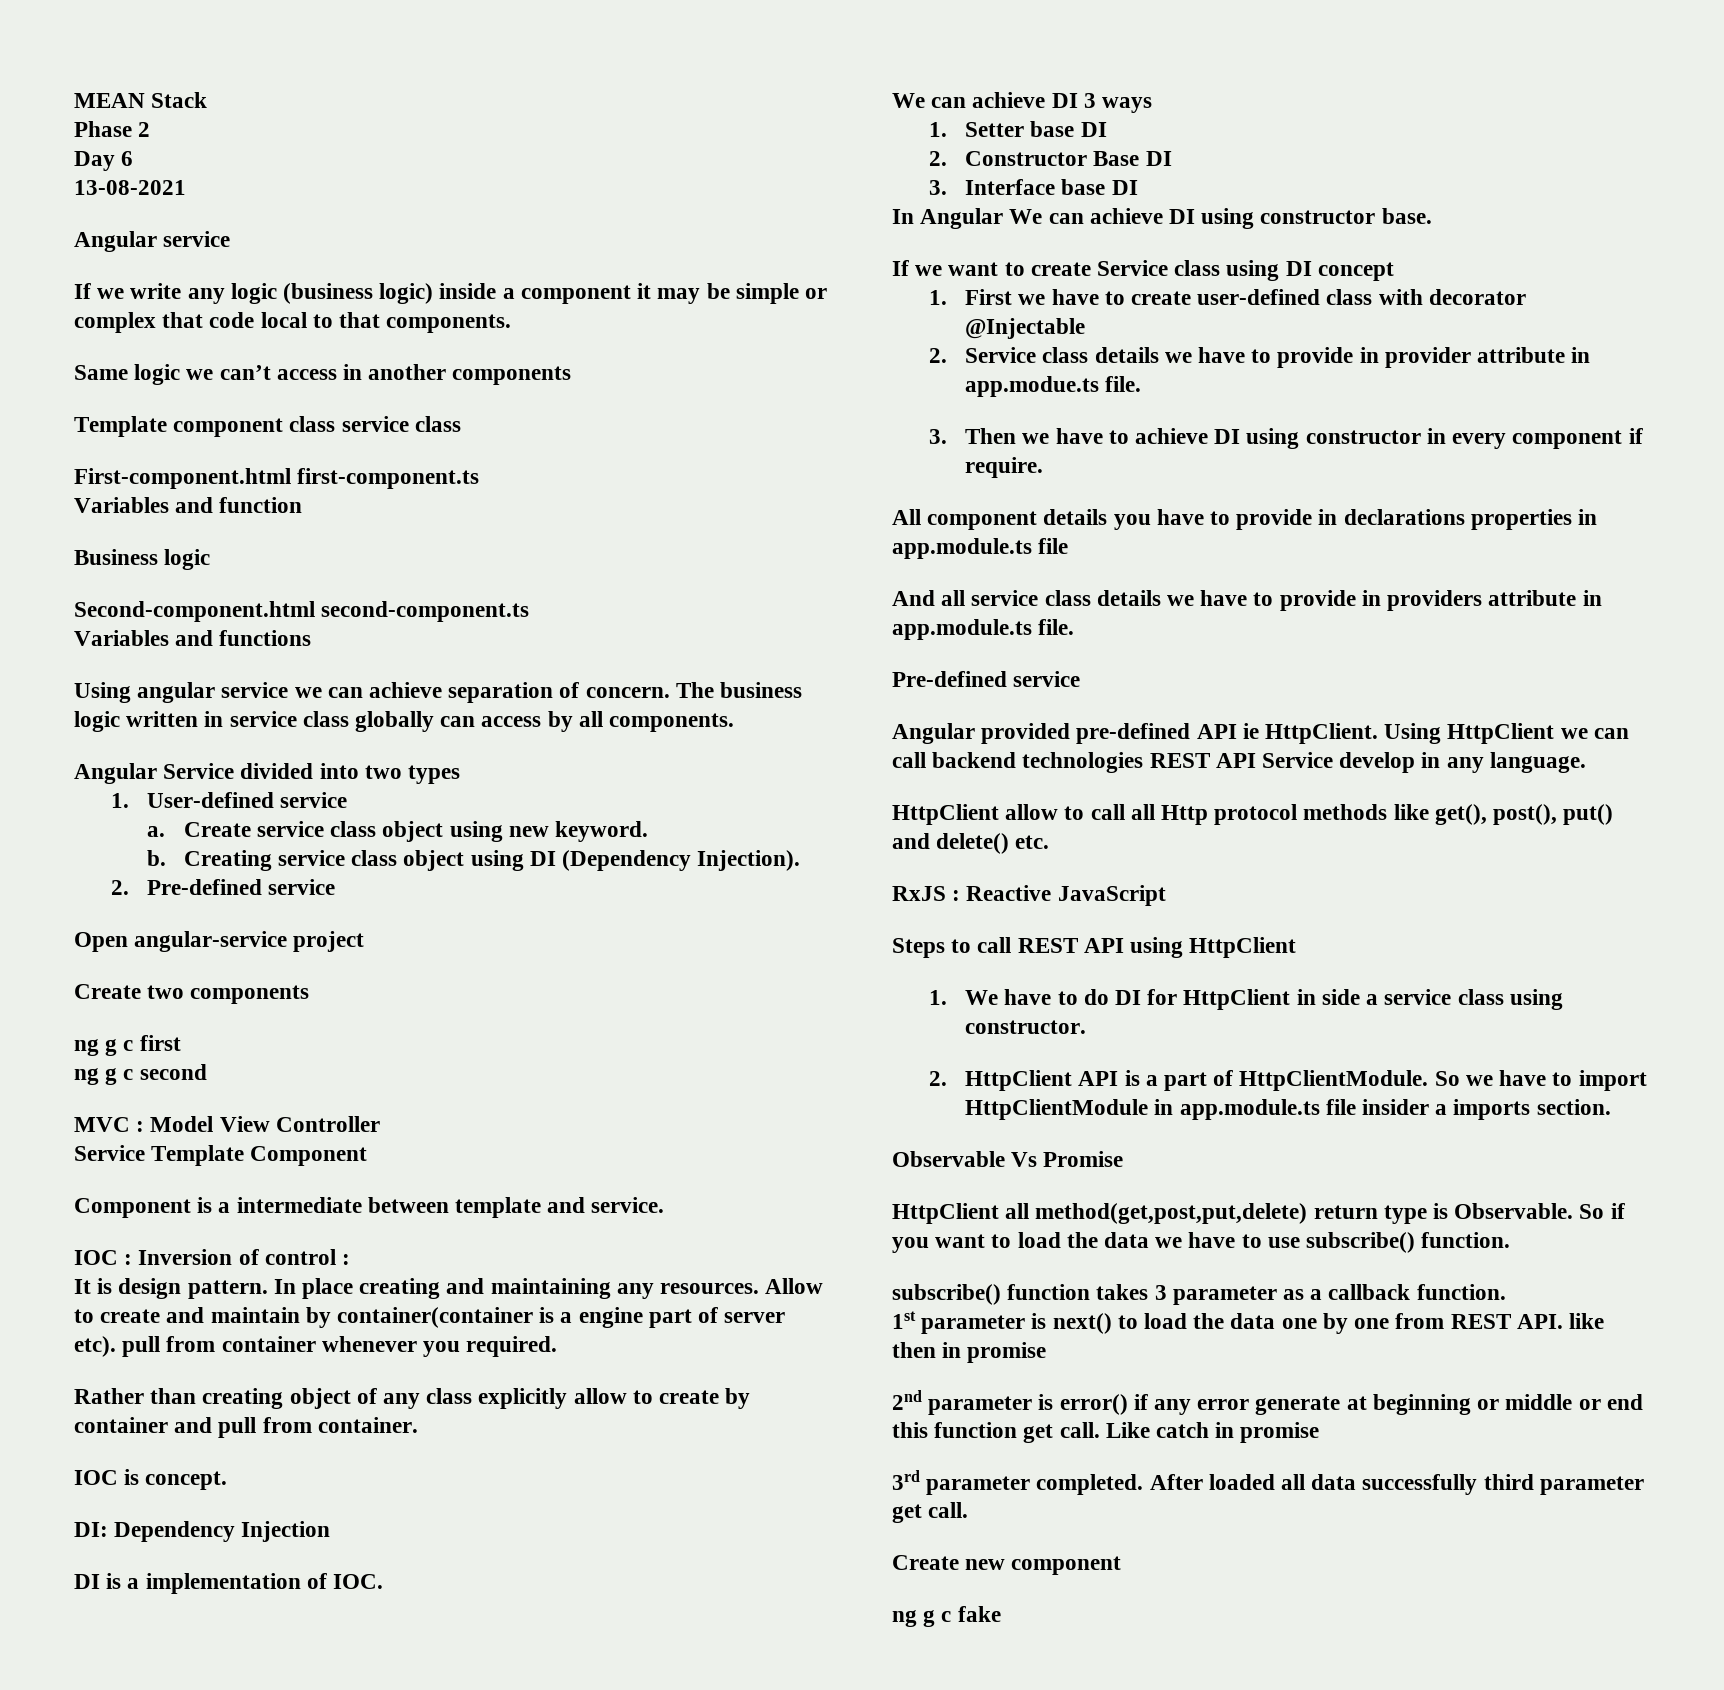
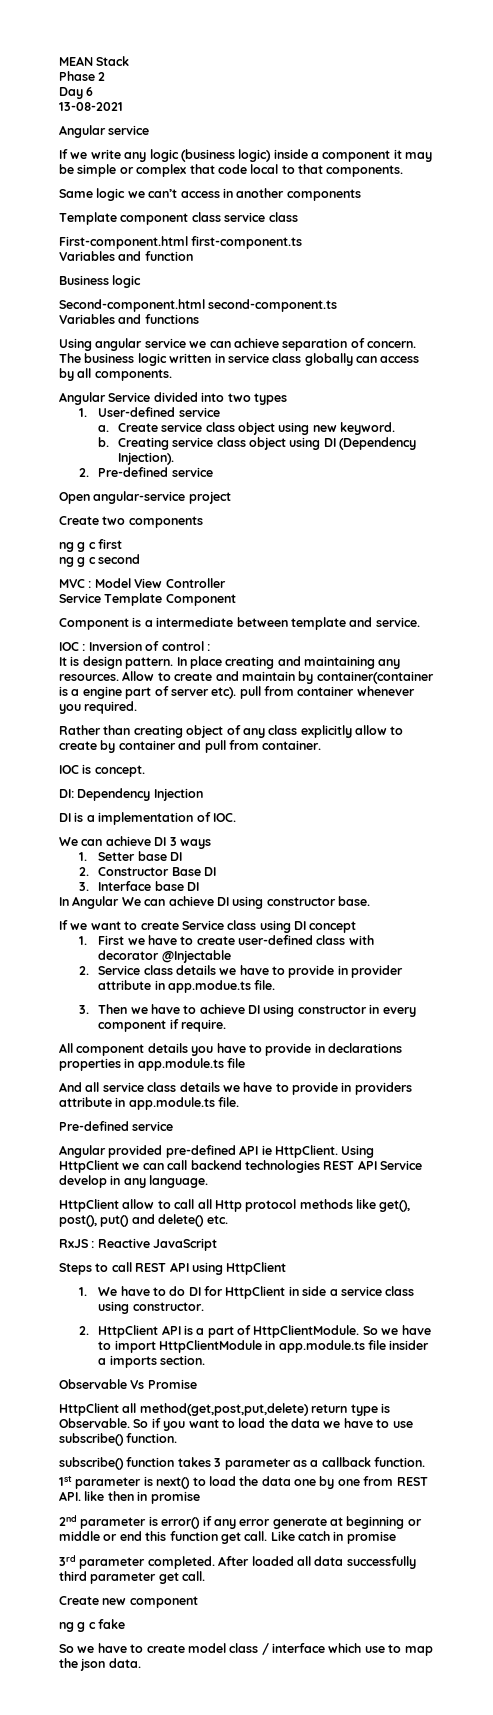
+ So we have to create model class / interface which use to map the json data.

